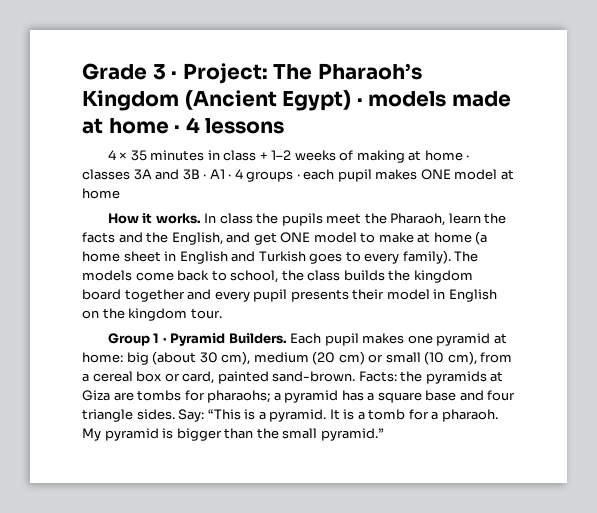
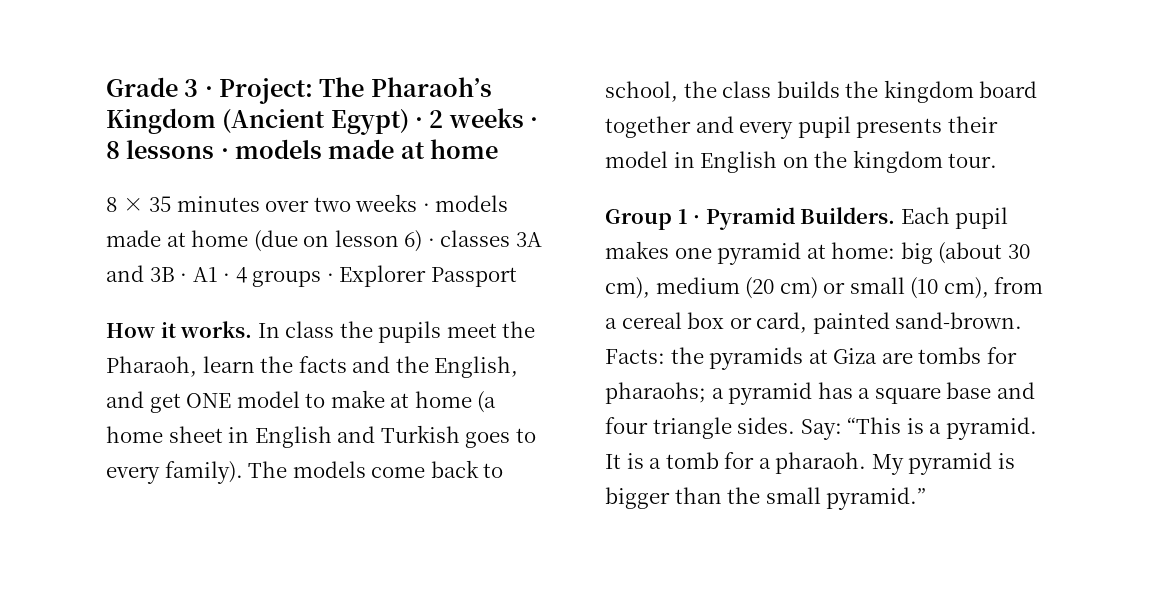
- Grade 3 · Project: The Pharaoh’s Kingdom (Ancient Egypt) · models made at home · 4 lessons
- 4 × 35 minutes in class + 1–2 weeks of making at home · classes 3A and 3B · A1 · 4 groups · each pupil makes ONE model at home
+ Grade 3 · Project: The Pharaoh’s Kingdom (Ancient Egypt) · 2 weeks · 8 lessons · models made at home
+ 8 × 35 minutes over two weeks · models made at home (due on lesson 6) · classes 3A and 3B · A1 · 4 groups · Explorer Passport

